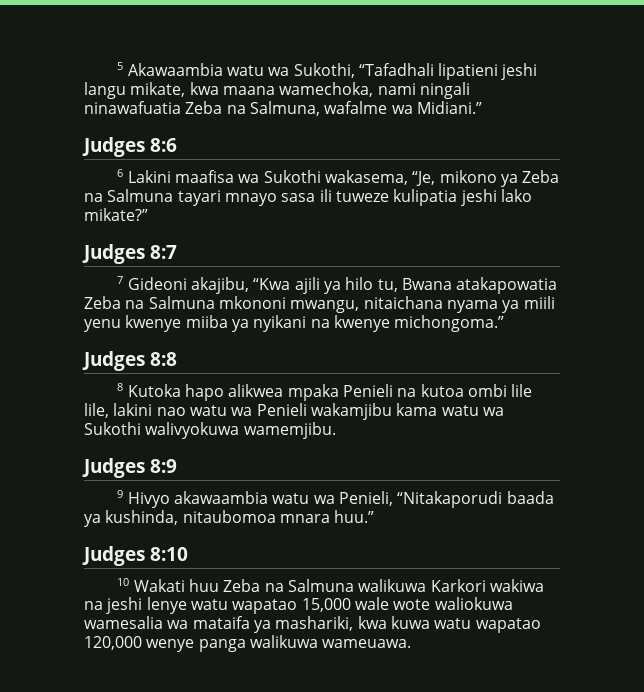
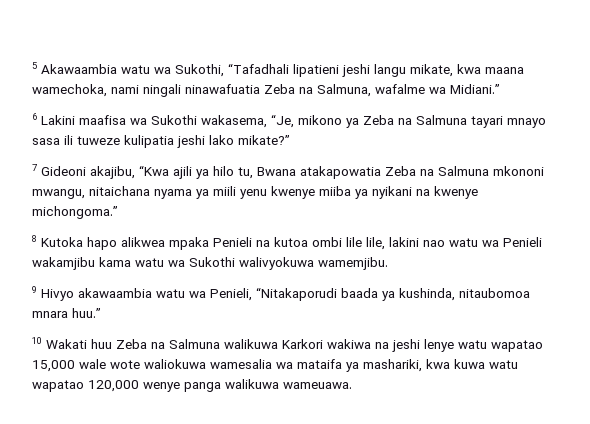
- Judges 8:6
- Judges 8:7
- Judges 8:8
- Judges 8:9
- Judges 8:10

